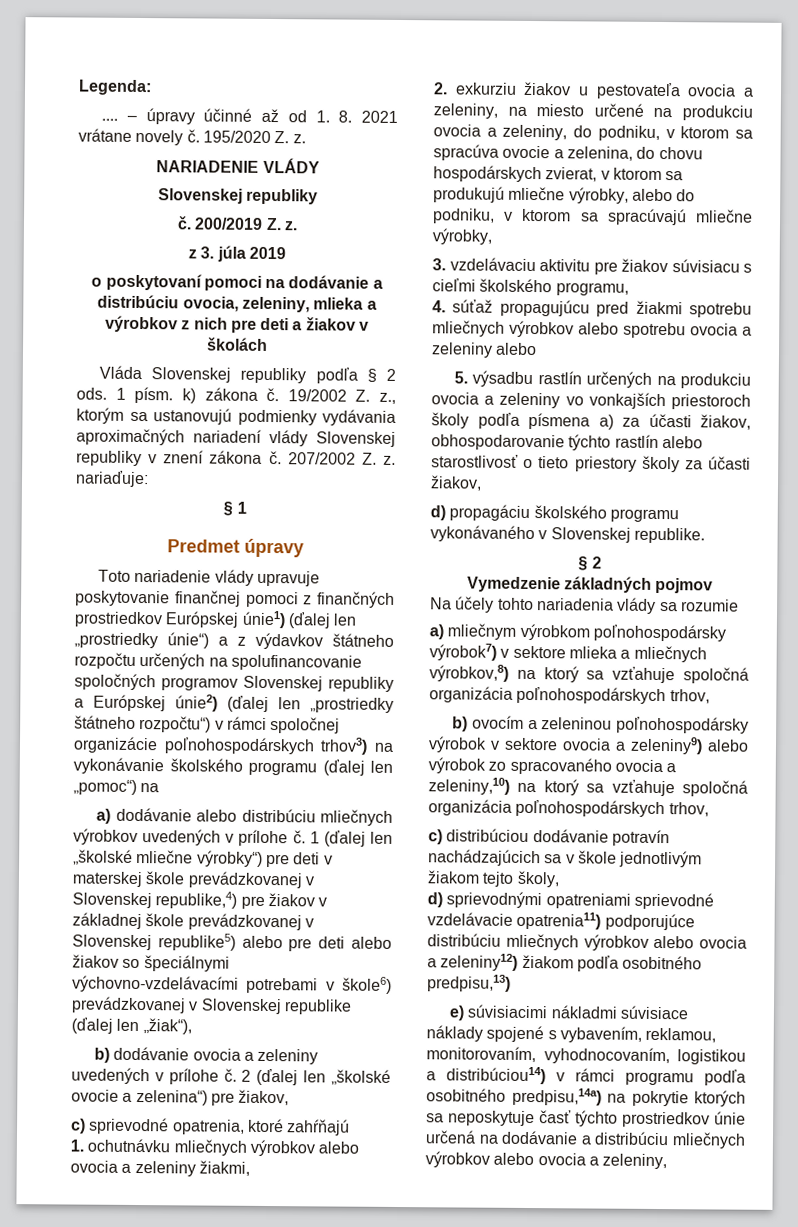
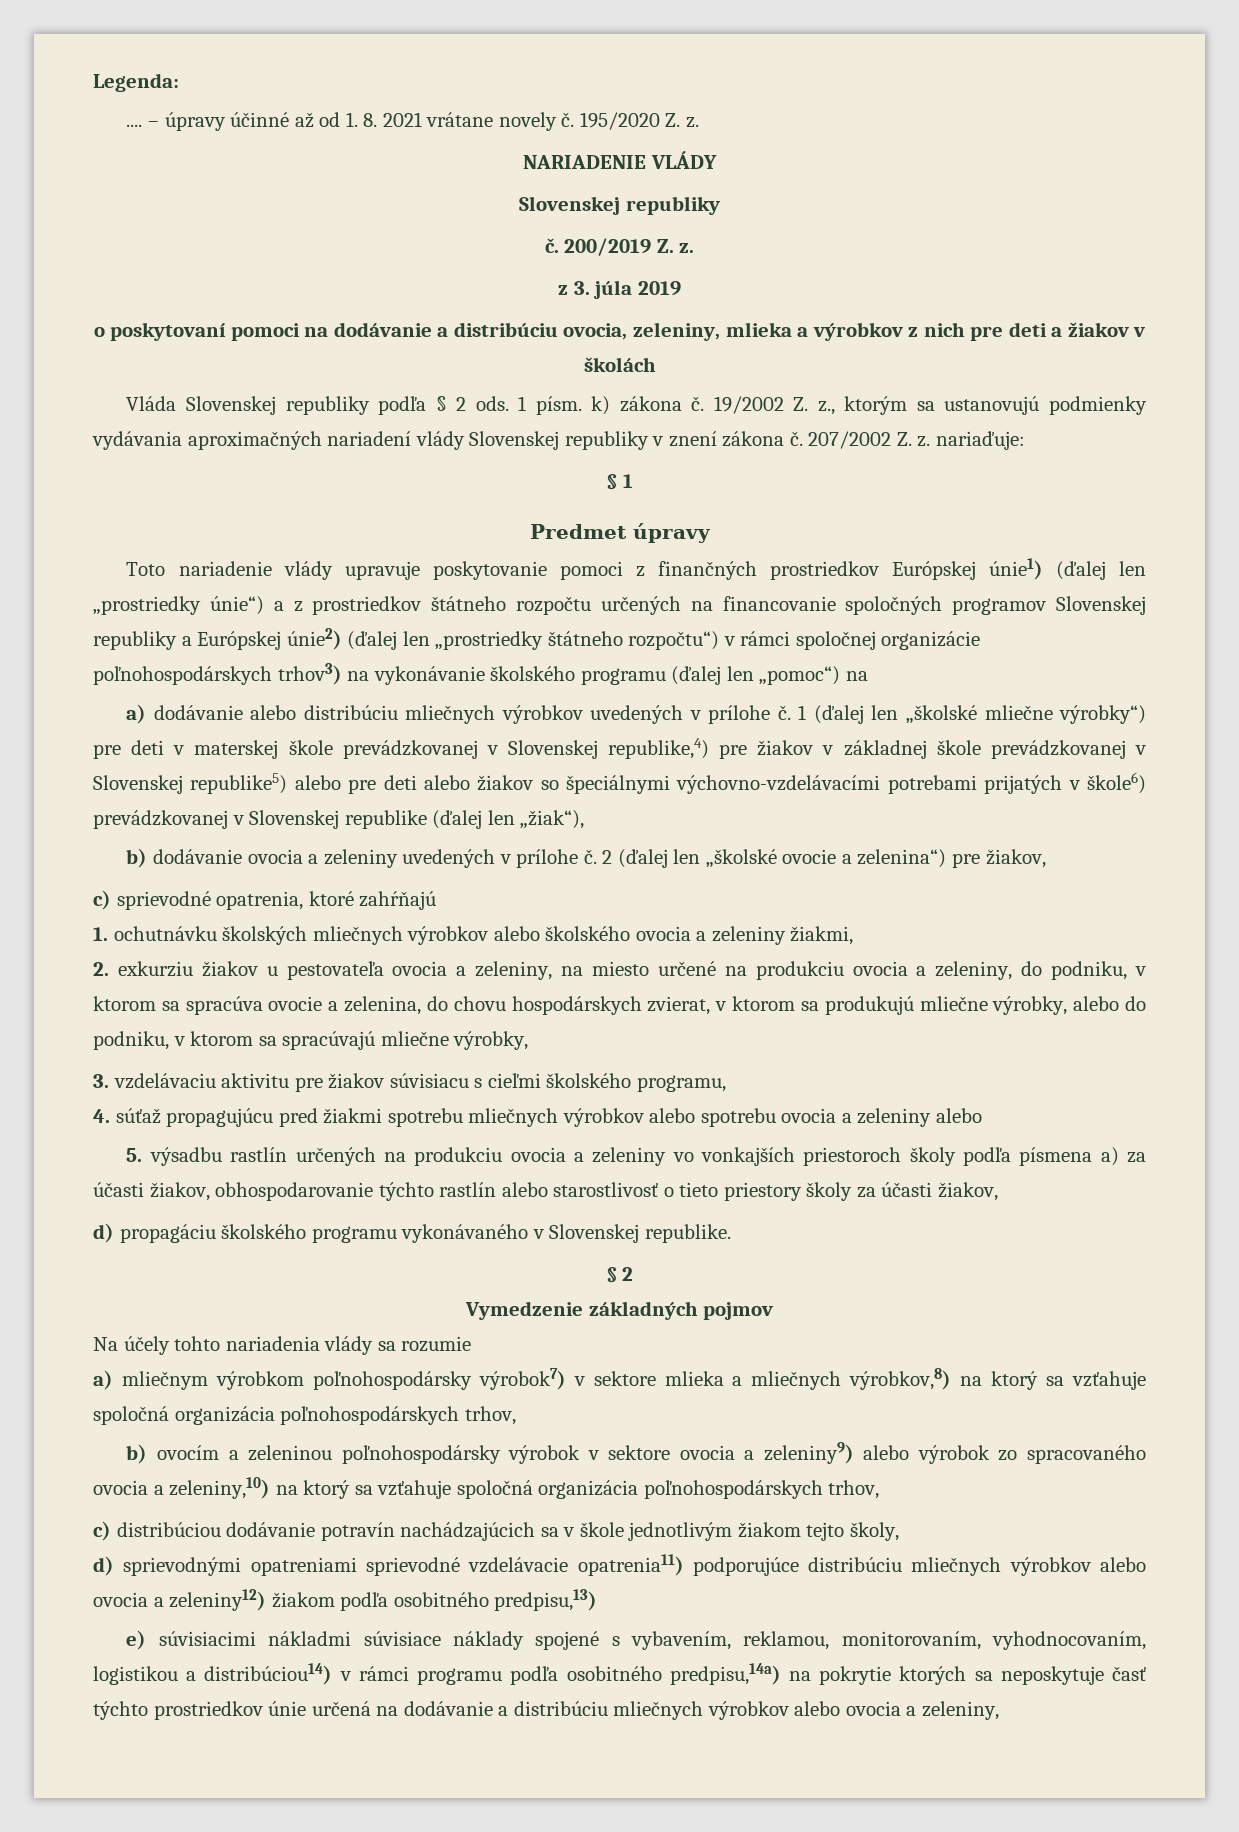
- Toto nariadenie vlády upravuje poskytovanie finančnej pomoci z finančných prostriedkov Európskej únie1) (ďalej len „prostriedky únie“) a z výdavkov štátneho rozpočtu určených na spolufinancovanie spoločných programov Slovenskej republiky a Európskej únie2) (ďalej len „prostriedky štátneho rozpočtu“) v rámci spoločnej organizácie poľnohospodárskych trhov3) na vykonávanie školského programu (ďalej len „pomoc“) na
+ Toto nariadenie vlády upravuje poskytovanie pomoci z finančných prostriedkov Európskej únie1) (ďalej len „prostriedky únie“) a z prostriedkov štátneho rozpočtu určených na financovanie spoločných programov Slovenskej republiky a Európskej únie2) (ďalej len „prostriedky štátneho rozpočtu“) v rámci spoločnej organizácie poľnohospodárskych trhov3) na vykonávanie školského programu (ďalej len „pomoc“) na
- 1 (ďalej len „školské mliečne výrobky“) pre deti v materskej škole prevádzkovanej v Slovenskej republike,4) pre žiakov v základnej škole prevádzkovanej v Slovenskej republike5) alebo pre deti alebo žiakov so špeciálnymi výchovno-vzdelávacími potrebami v škole6) prevádzkovanej v Slovenskej republike (ďalej len „žiak“),
+ 1 (ďalej len „školské mliečne výrobky“) pre deti v materskej škole prevádzkovanej v Slovenskej republike,4) pre žiakov v základnej škole prevádzkovanej v Slovenskej republike5) alebo pre deti alebo žiakov so špeciálnymi výchovno-vzdelávacími potrebami prijatých v škole6) prevádzkovanej v Slovenskej republike (ďalej len „žiak“),
- 1. ochutnávku mliečnych výrobkov alebo ovocia a zeleniny žiakmi,
+ 1. ochutnávku školských mliečnych výrobkov alebo školského ovocia a zeleniny žiakmi,

